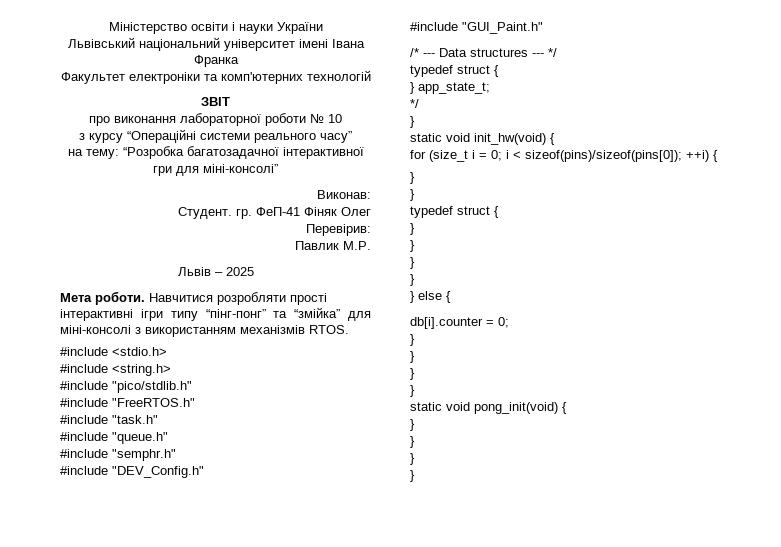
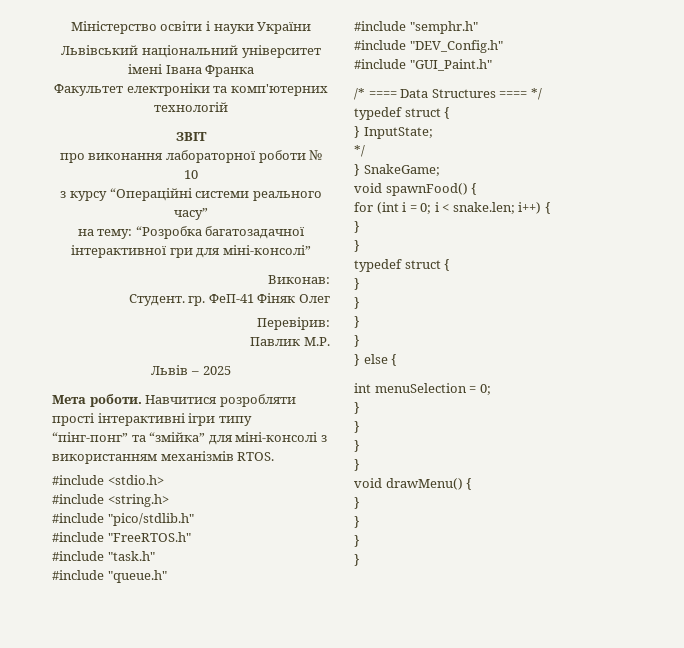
- /* --- Data structures --- */
+ /* ==== Data Structures ==== */
- } app_state_t;
+ } InputState;
  */
- }
- static void init_hw(void) {
+ } SnakeGame;
+ void spawnFood() {
- for (size_t i = 0; i < sizeof(pins)/sizeof(pins[0]); ++i) {
+ for (int i = 0; i < snake.len; i++) {
- db[i].counter = 0;
+ int menuSelection = 0;
- static void pong_init(void) {
+ void drawMenu() {

